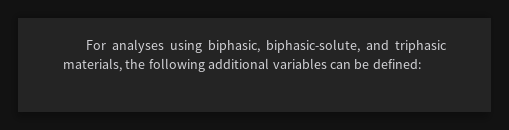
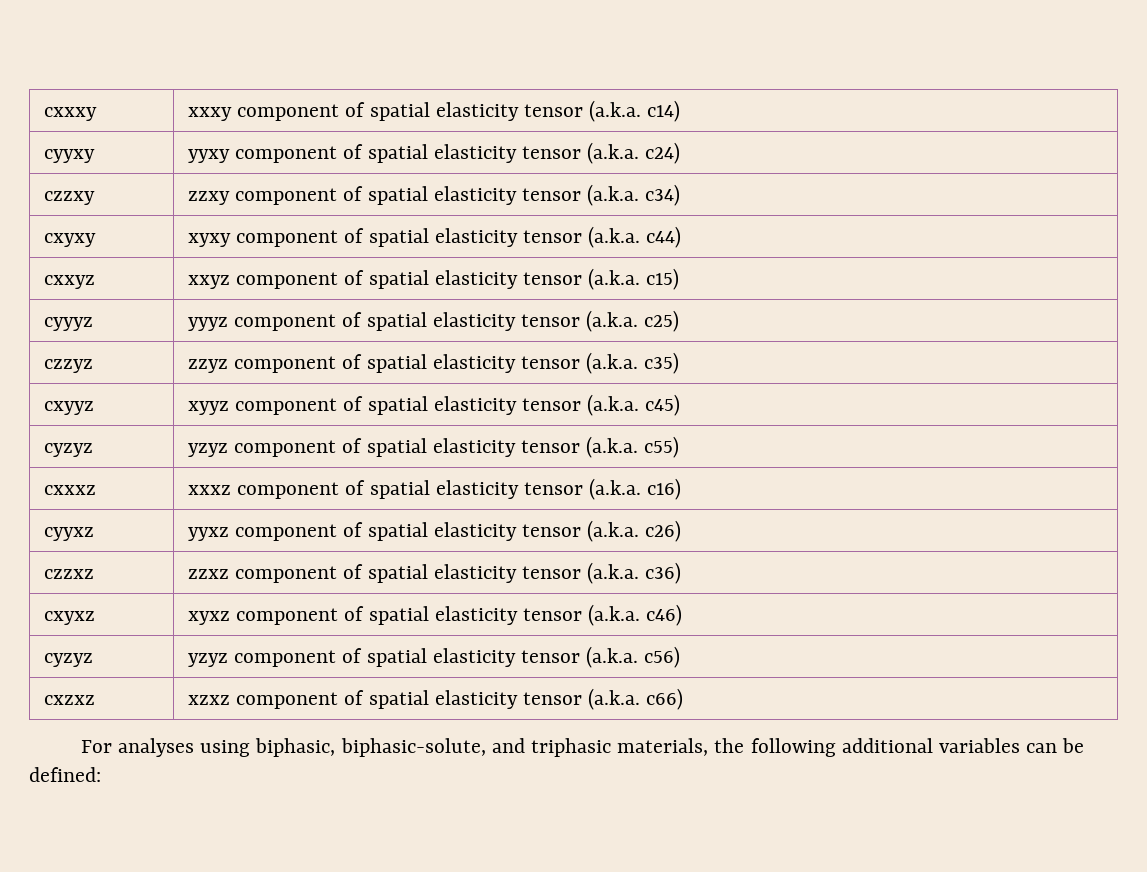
+ cxxxy | xxxy component of spatial elasticity tensor (a.k.a. c14)
+ cyyxy | yyxy component of spatial elasticity tensor (a.k.a. c24)
+ czzxy | zzxy component of spatial elasticity tensor (a.k.a. c34)
+ cxyxy | xyxy component of spatial elasticity tensor (a.k.a. c44)
+ cxxyz | xxyz component of spatial elasticity tensor (a.k.a. c15)
+ cyyyz | yyyz component of spatial elasticity tensor (a.k.a. c25)
+ czzyz | zzyz component of spatial elasticity tensor (a.k.a. c35)
+ cxyyz | xyyz component of spatial elasticity tensor (a.k.a. c45)
+ cyzyz | yzyz component of spatial elasticity tensor (a.k.a. c55)
+ cxxxz | xxxz component of spatial elasticity tensor (a.k.a. c16)
+ cyyxz | yyxz component of spatial elasticity tensor (a.k.a. c26)
+ czzxz | zzxz component of spatial elasticity tensor (a.k.a. c36)
+ cxyxz | xyxz component of spatial elasticity tensor (a.k.a. c46)
+ cyzyz | yzyz component of spatial elasticity tensor (a.k.a. c56)
+ cxzxz | xzxz component of spatial elasticity tensor (a.k.a. c66)

